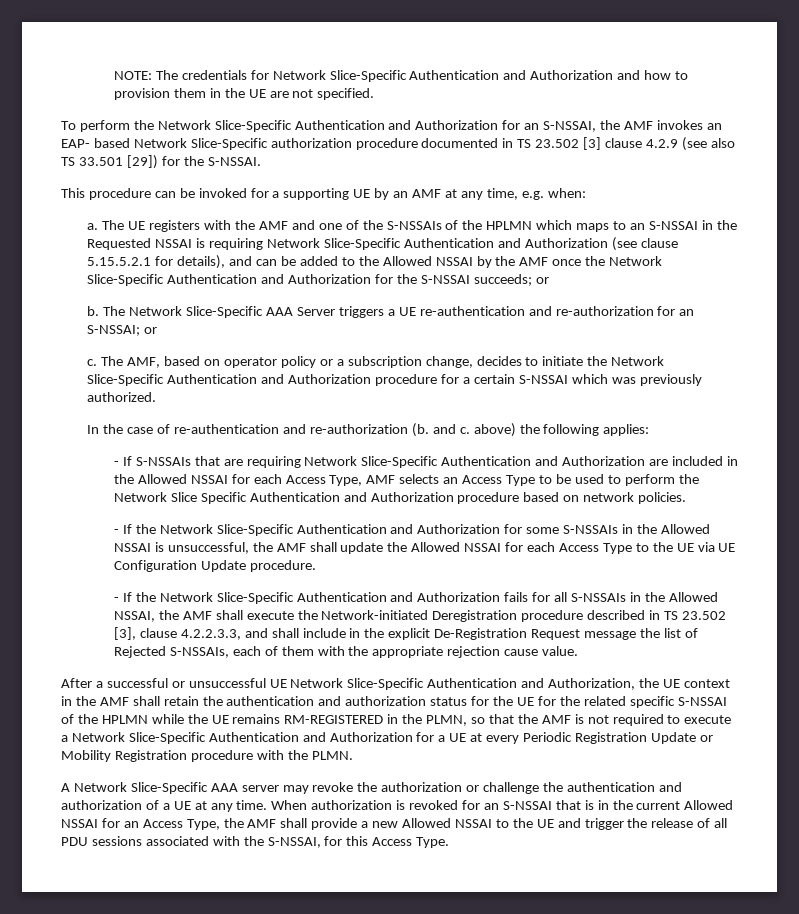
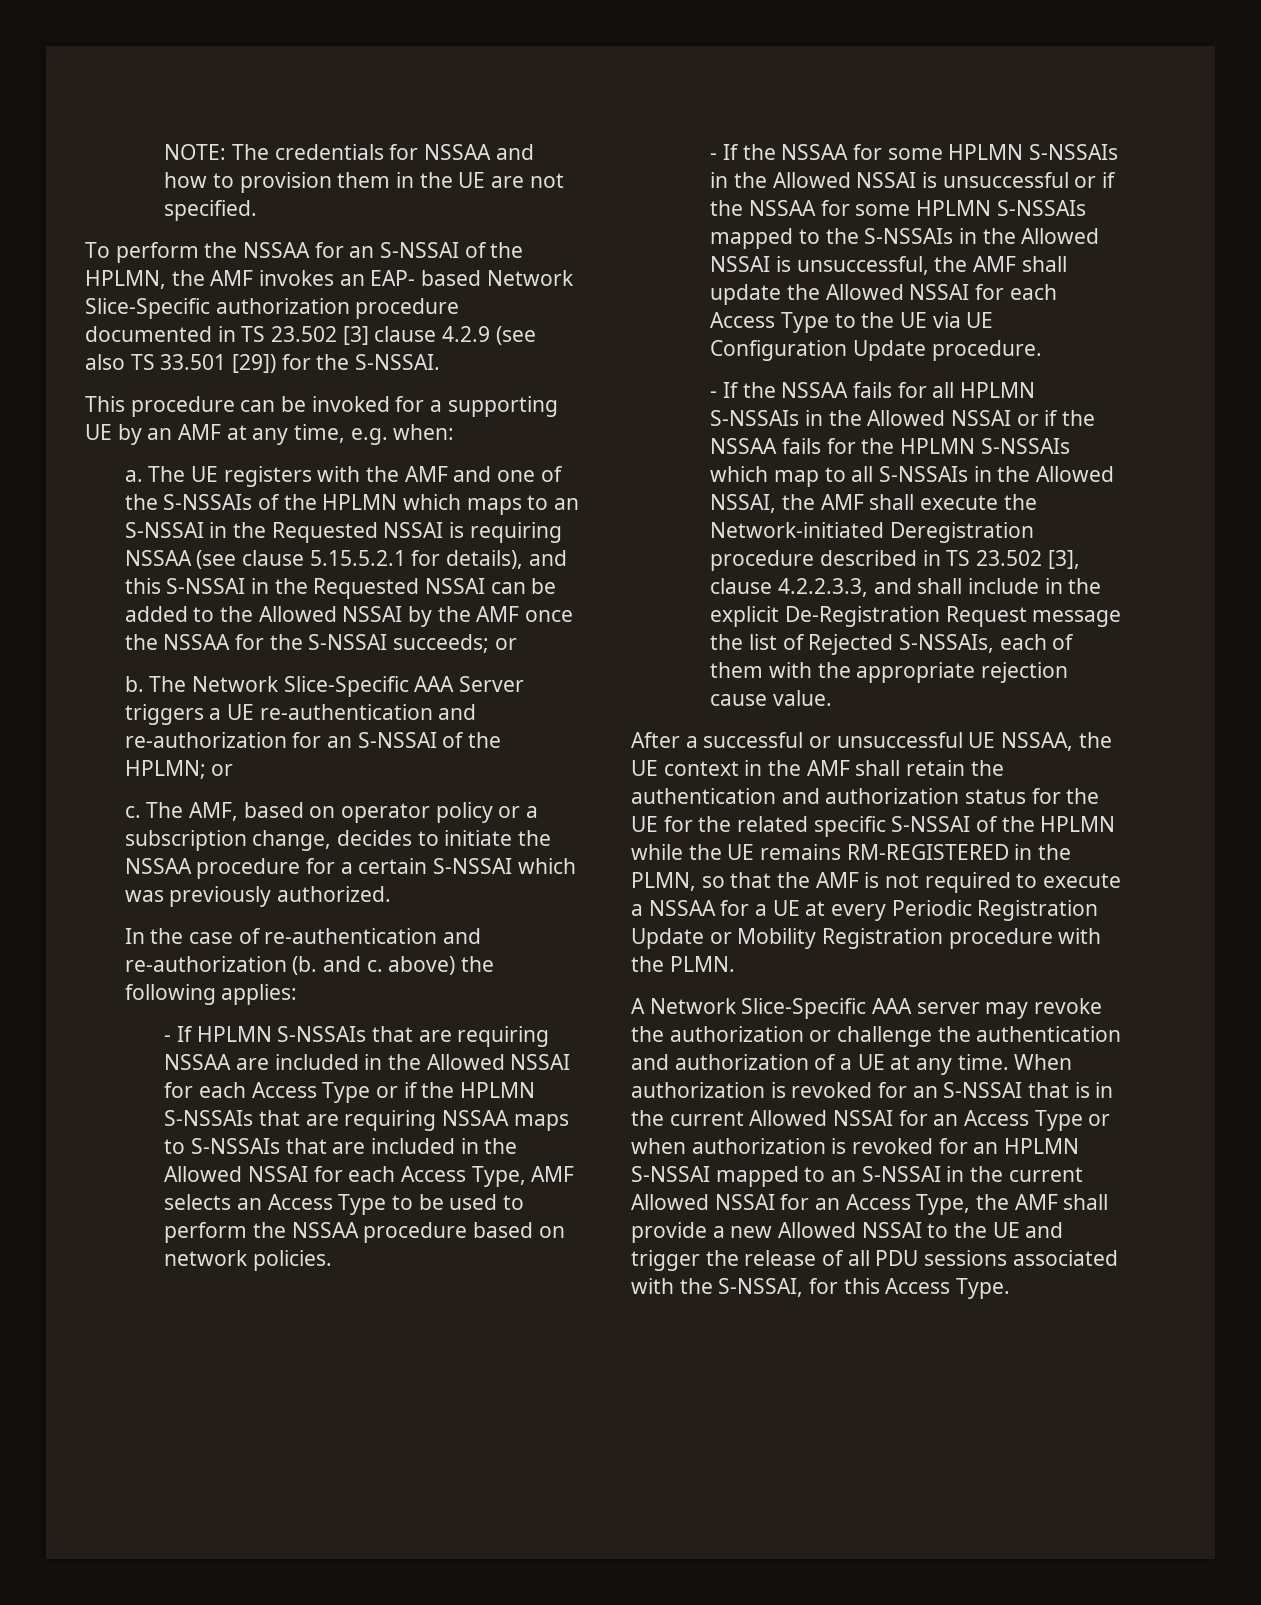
- NOTE: The credentials for Network Slice-Specific Authentication and Authorization and how to provision them in the UE are not specified.
+ NOTE: The credentials for NSSAA and how to provision them in the UE are not specified.
- To perform the Network Slice-Specific Authentication and Authorization for an S-NSSAI, the AMF invokes an EAP- based Network Slice-Specific authorization procedure documented in TS 23.502 [3] clause 4.2.9 (see also TS 33.501 [29]) for the S-NSSAI.
+ To perform the NSSAA for an S-NSSAI of the HPLMN, the AMF invokes an EAP- based Network Slice-Specific authorization procedure documented in TS 23.502 [3] clause 4.2.9 (see also TS 33.501 [29]) for the S-NSSAI.
- The UE registers with the AMF and one of the S-NSSAIs of the HPLMN which maps to an S-NSSAI in the Requested NSSAI is requiring Network Slice-Specific Authentication and Authorization (see clause 5.15.5.2.1 for details), and can be added to the Allowed NSSAI by the AMF once the Network Slice-Specific Authentication and Authorization for the S-NSSAI succeeds; or
+ The UE registers with the AMF and one of the S-NSSAIs of the HPLMN which maps to an S-NSSAI in the Requested NSSAI is requiring NSSAA (see clause 5.15.5.2.1 for details), and this S-NSSAI in the Requested NSSAI can be added to the Allowed NSSAI by the AMF once the NSSAA for the S-NSSAI succeeds; or
- The Network Slice-Specific AAA Server triggers a UE re-authentication and re-authorization for an S-NSSAI; or
+ The Network Slice-Specific AAA Server triggers a UE re-authentication and re-authorization for an S-NSSAI of the HPLMN; or
- The AMF, based on operator policy or a subscription change, decides to initiate the Network Slice-Specific Authentication and Authorization procedure for a certain S-NSSAI which was previously authorized.
+ The AMF, based on operator policy or a subscription change, decides to initiate the NSSAA procedure for a certain S-NSSAI which was previously authorized.
- - If S-NSSAIs that are requiring Network Slice-Specific Authentication and Authorization are included in the Allowed NSSAI for each Access Type, AMF selects an Access Type to be used to perform the Network Slice Specific Authentication and Authorization procedure based on network policies.
+ - If HPLMN S-NSSAIs that are requiring NSSAA are included in the Allowed NSSAI for each Access Type or if the HPLMN S-NSSAIs that are requiring NSSAA maps to S-NSSAIs that are included in the Allowed NSSAI for each Access Type, AMF selects an Access Type to be used to perform the NSSAA procedure based on network policies.
- - If the Network Slice-Specific Authentication and Authorization for some S-NSSAIs in the Allowed NSSAI is unsuccessful, the AMF shall update the Allowed NSSAI for each Access Type to the UE via UE Configuration Update procedure.
+ - If the NSSAA for some HPLMN S-NSSAIs in the Allowed NSSAI is unsuccessful or if the NSSAA for some HPLMN S-NSSAIs mapped to the S-NSSAIs in the Allowed NSSAI is unsuccessful, the AMF shall update the Allowed NSSAI for each Access Type to the UE via UE Configuration Update procedure.
- - If the Network Slice-Specific Authentication and Authorization fails for all S-NSSAIs in the Allowed NSSAI, the AMF shall execute the Network-initiated Deregistration procedure described in TS 23.502 [3], clause 4.2.2.3.3, and shall include in the explicit De-Registration Request message the list of Rejected S-NSSAIs, each of them with the appropriate rejection cause value.
+ - If the NSSAA fails for all HPLMN S-NSSAIs in the Allowed NSSAI or if the NSSAA fails for the HPLMN S-NSSAIs which map to all S-NSSAIs in the Allowed NSSAI, the AMF shall execute the Network-initiated Deregistration procedure described in TS 23.502 [3], clause 4.2.2.3.3, and shall include in the explicit De-Registration Request message the list of Rejected S-NSSAIs, each of them with the appropriate rejection cause value.
- After a successful or unsuccessful UE Network Slice-Specific Authentication and Authorization, the UE context in the AMF shall retain the authentication and authorization status for the UE for the related specific S-NSSAI of the HPLMN while the UE remains RM-REGISTERED in the PLMN, so that the AMF is not required to execute a Network Slice-Specific Authentication and Authorization for a UE at every Periodic Registration Update or Mobility Registration procedure with the PLMN.
+ After a successful or unsuccessful UE NSSAA, the UE context in the AMF shall retain the authentication and authorization status for the UE for the related specific S-NSSAI of the HPLMN while the UE remains RM-REGISTERED in the PLMN, so that the AMF is not required to execute a NSSAA for a UE at every Periodic Registration Update or Mobility Registration procedure with the PLMN.
- When authorization is revoked for an S-NSSAI that is in the current Allowed NSSAI for an Access Type, the AMF shall provide a new Allowed NSSAI to the UE and trigger the release of all PDU sessions associated with the S-NSSAI, for this Access Type.
+ When authorization is revoked for an S-NSSAI that is in the current Allowed NSSAI for an Access Type or when authorization is revoked for an HPLMN S-NSSAI mapped to an S-NSSAI in the current Allowed NSSAI for an Access Type, the AMF shall provide a new Allowed NSSAI to the UE and trigger the release of all PDU sessions associated with the S-NSSAI, for this Access Type.

